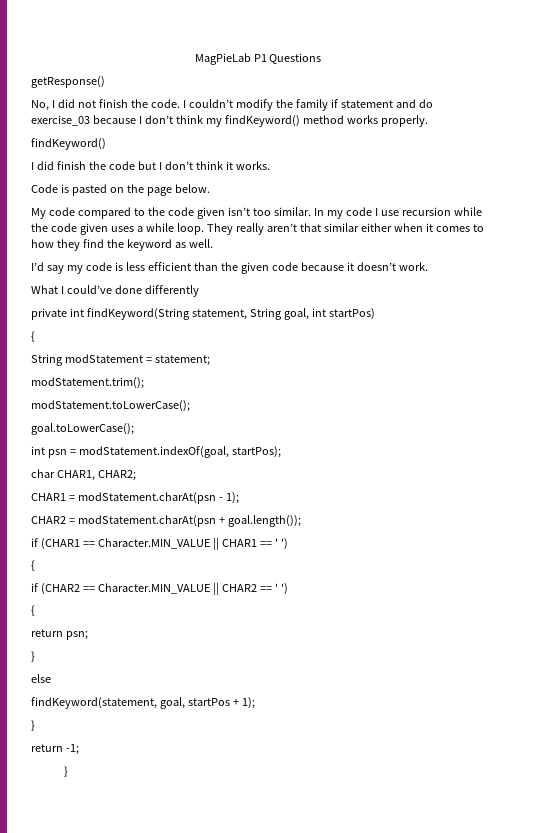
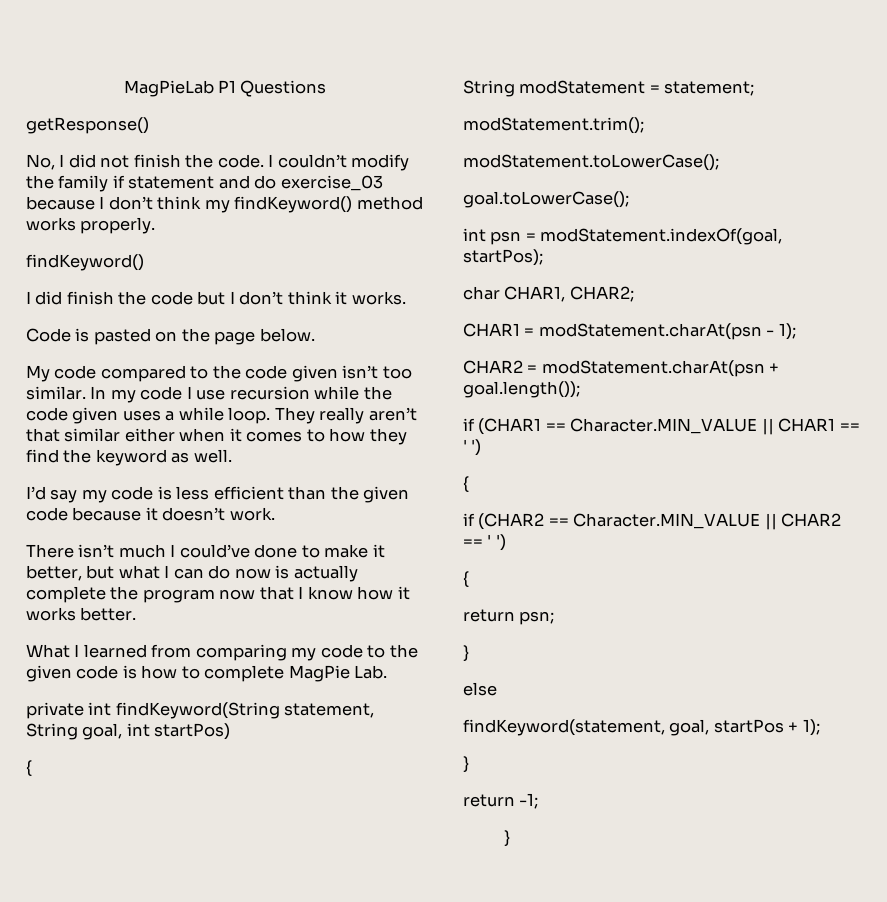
- What I could’ve done differently
+ There isn’t much I could’ve done to make it better, but what I can do now is actually complete the program now that I know how it works better.
+ What I learned from comparing my code to the given code is how to complete MagPie Lab.

